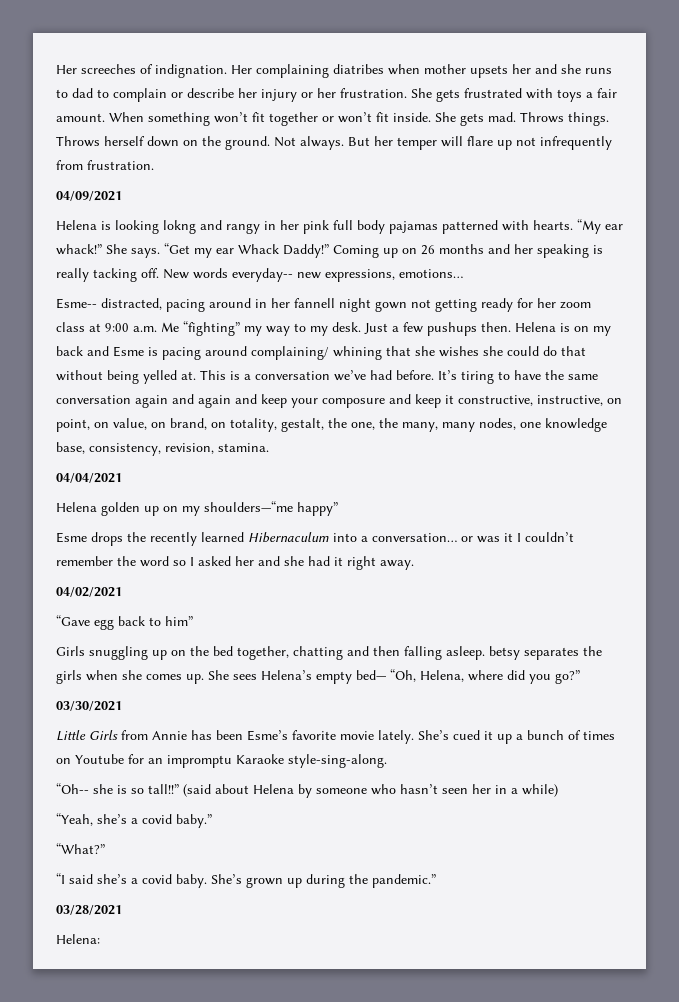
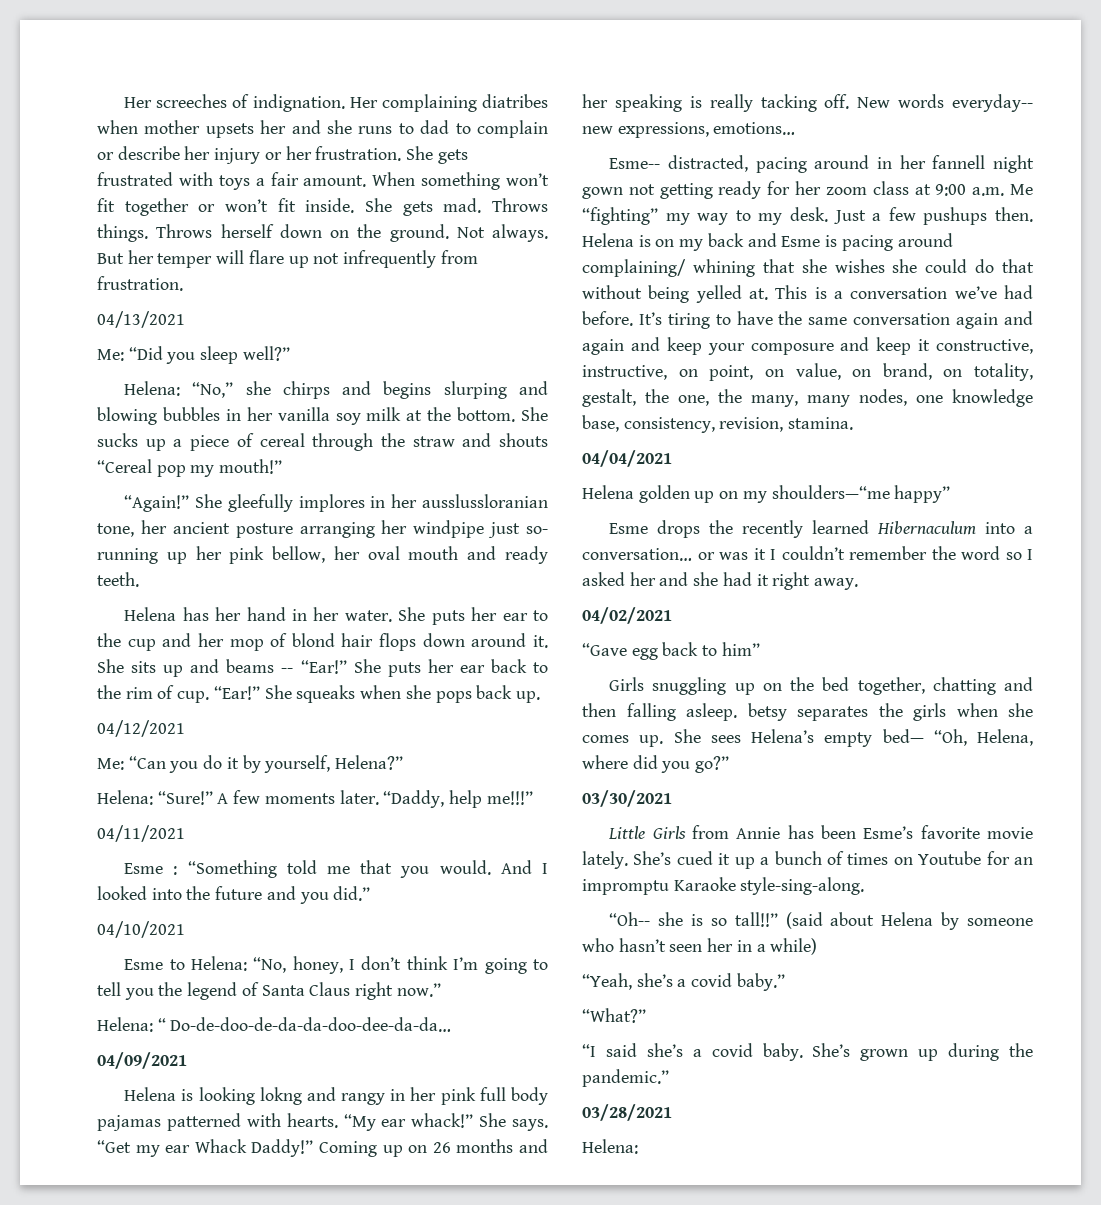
+ 04/13/2021
+ Me: “Did you sleep well?”
+ Helena: “No,” she chirps and begins slurping and blowing bubbles in her vanilla soy milk at the bottom. She sucks up a piece of cereal through the straw and shouts “Cereal pop my mouth!”
+ “Again!” She gleefully implores in her ausslussloranian tone, her ancient posture arranging her windpipe just so- running up her pink bellow, her oval mouth and ready teeth.
+ Helena has her hand in her water. She puts her ear to the cup and her mop of blond hair flops down around it. She sits up and beams -- “Ear!” She puts her ear back to the rim of cup. “Ear!” She squeaks when she pops back up.
+ 04/12/2021
+ Me: “Can you do it by yourself, Helena?”
+ Helena: “Sure!” A few moments later. “Daddy, help me!!!”
+ 04/11/2021
+ Esme : “Something told me that you would. And I looked into the future and you did.”
+ 04/10/2021
+ Esme to Helena: “No, honey, I don’t think I’m going to tell you the legend of Santa Claus right now.”
+ Helena: “ Do-de-doo-de-da-da-doo-dee-da-da…

